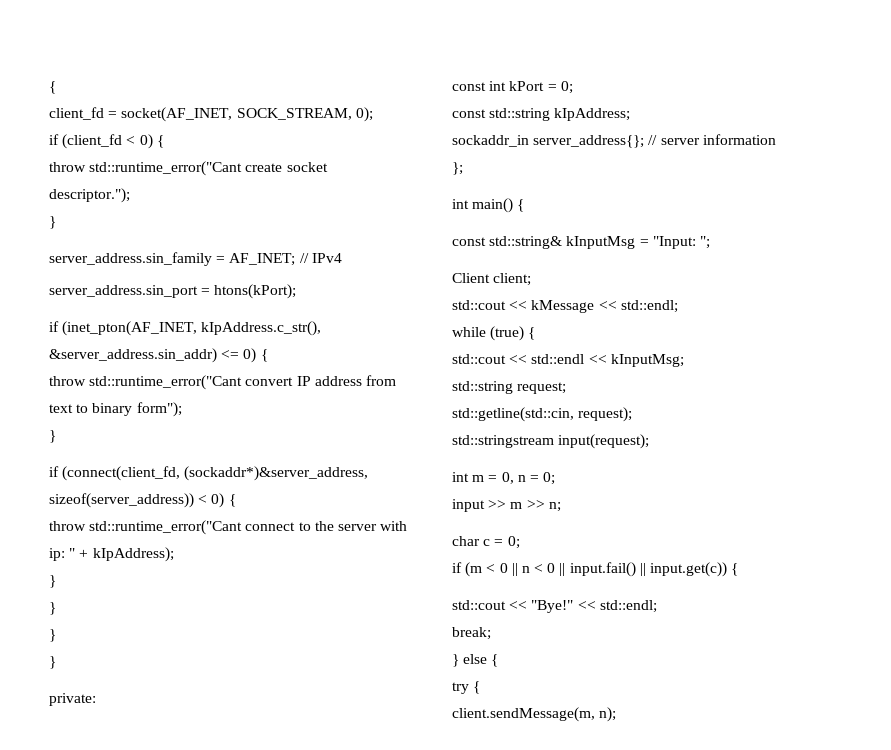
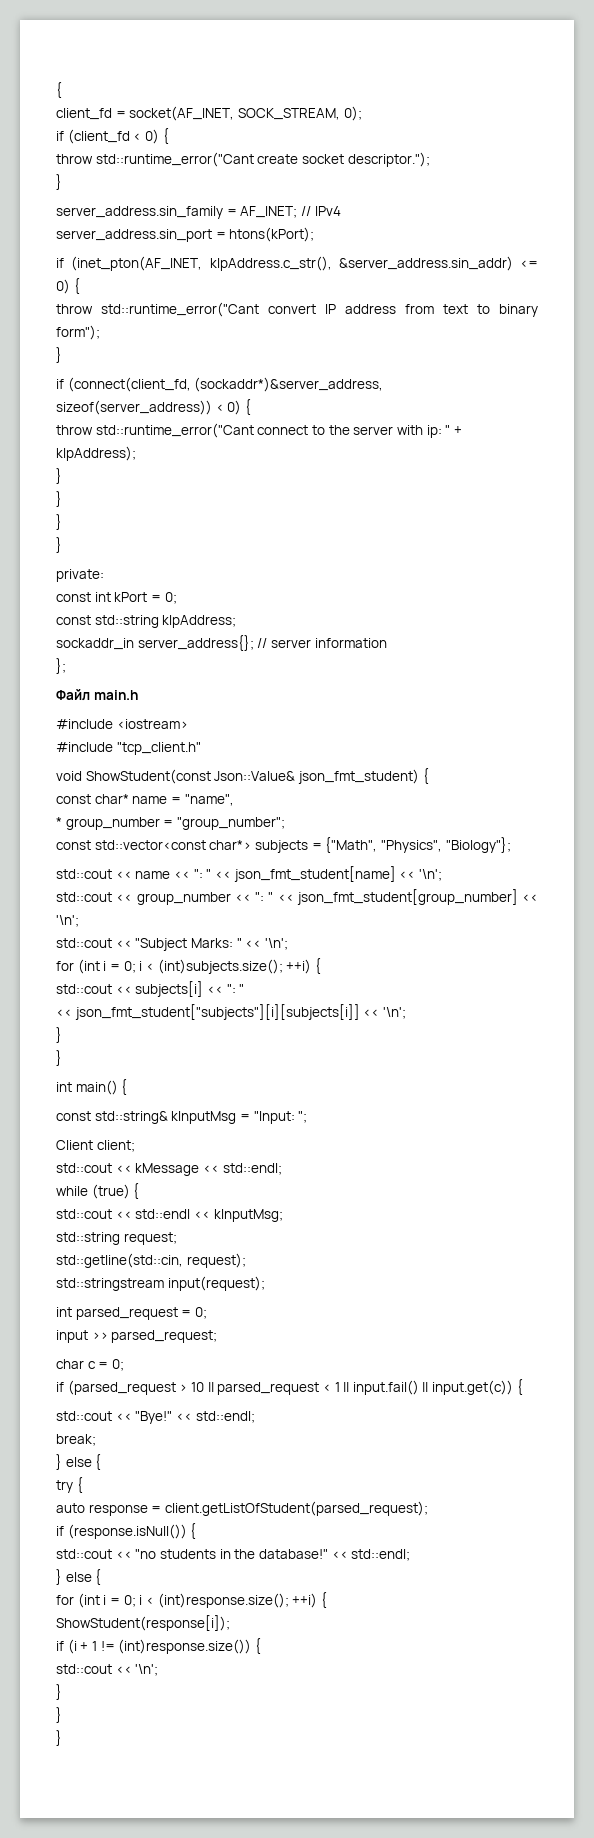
+ Файл main.h
+ #include <iostream>
+ #include "tcp_client.h"
+ void ShowStudent(const Json::Value& json_fmt_student) {
+ const char* name = "name",
+ * group_number = "group_number";
+ const std::vector<const char*> subjects = {"Math", "Physics", "Biology"};
+ std::cout << name << ": " << json_fmt_student[name] << '\n';
+ std::cout << group_number << ": " << json_fmt_student[group_number] << '\n';
+ std::cout << "Subject Marks: " << '\n';
+ for (int i = 0; i < (int)subjects.size(); ++i) {
+ std::cout << subjects[i] << ": "
+ << json_fmt_student["subjects"][i][subjects[i]] << '\n';
+ }
+ }
- int m = 0, n = 0;
+ int parsed_request = 0;
- input >> m >> n;
+ input >> parsed_request;
- if (m < 0 || n < 0 || input.fail() || input.get(c)) {
+ if (parsed_request > 10 || parsed_request < 1 || input.fail() || input.get(c)) {
- client.sendMessage(m, n);
+ auto response = client.getListOfStudent(parsed_request);
+ if (response.isNull()) {
+ std::cout << "no students in the database!" << std::endl;
+ } else {
+ for (int i = 0; i < (int)response.size(); ++i) {
+ ShowStudent(response[i]);
+ if (i + 1 != (int)response.size()) {
+ std::cout << '\n';
+ }
+ }
+ }

